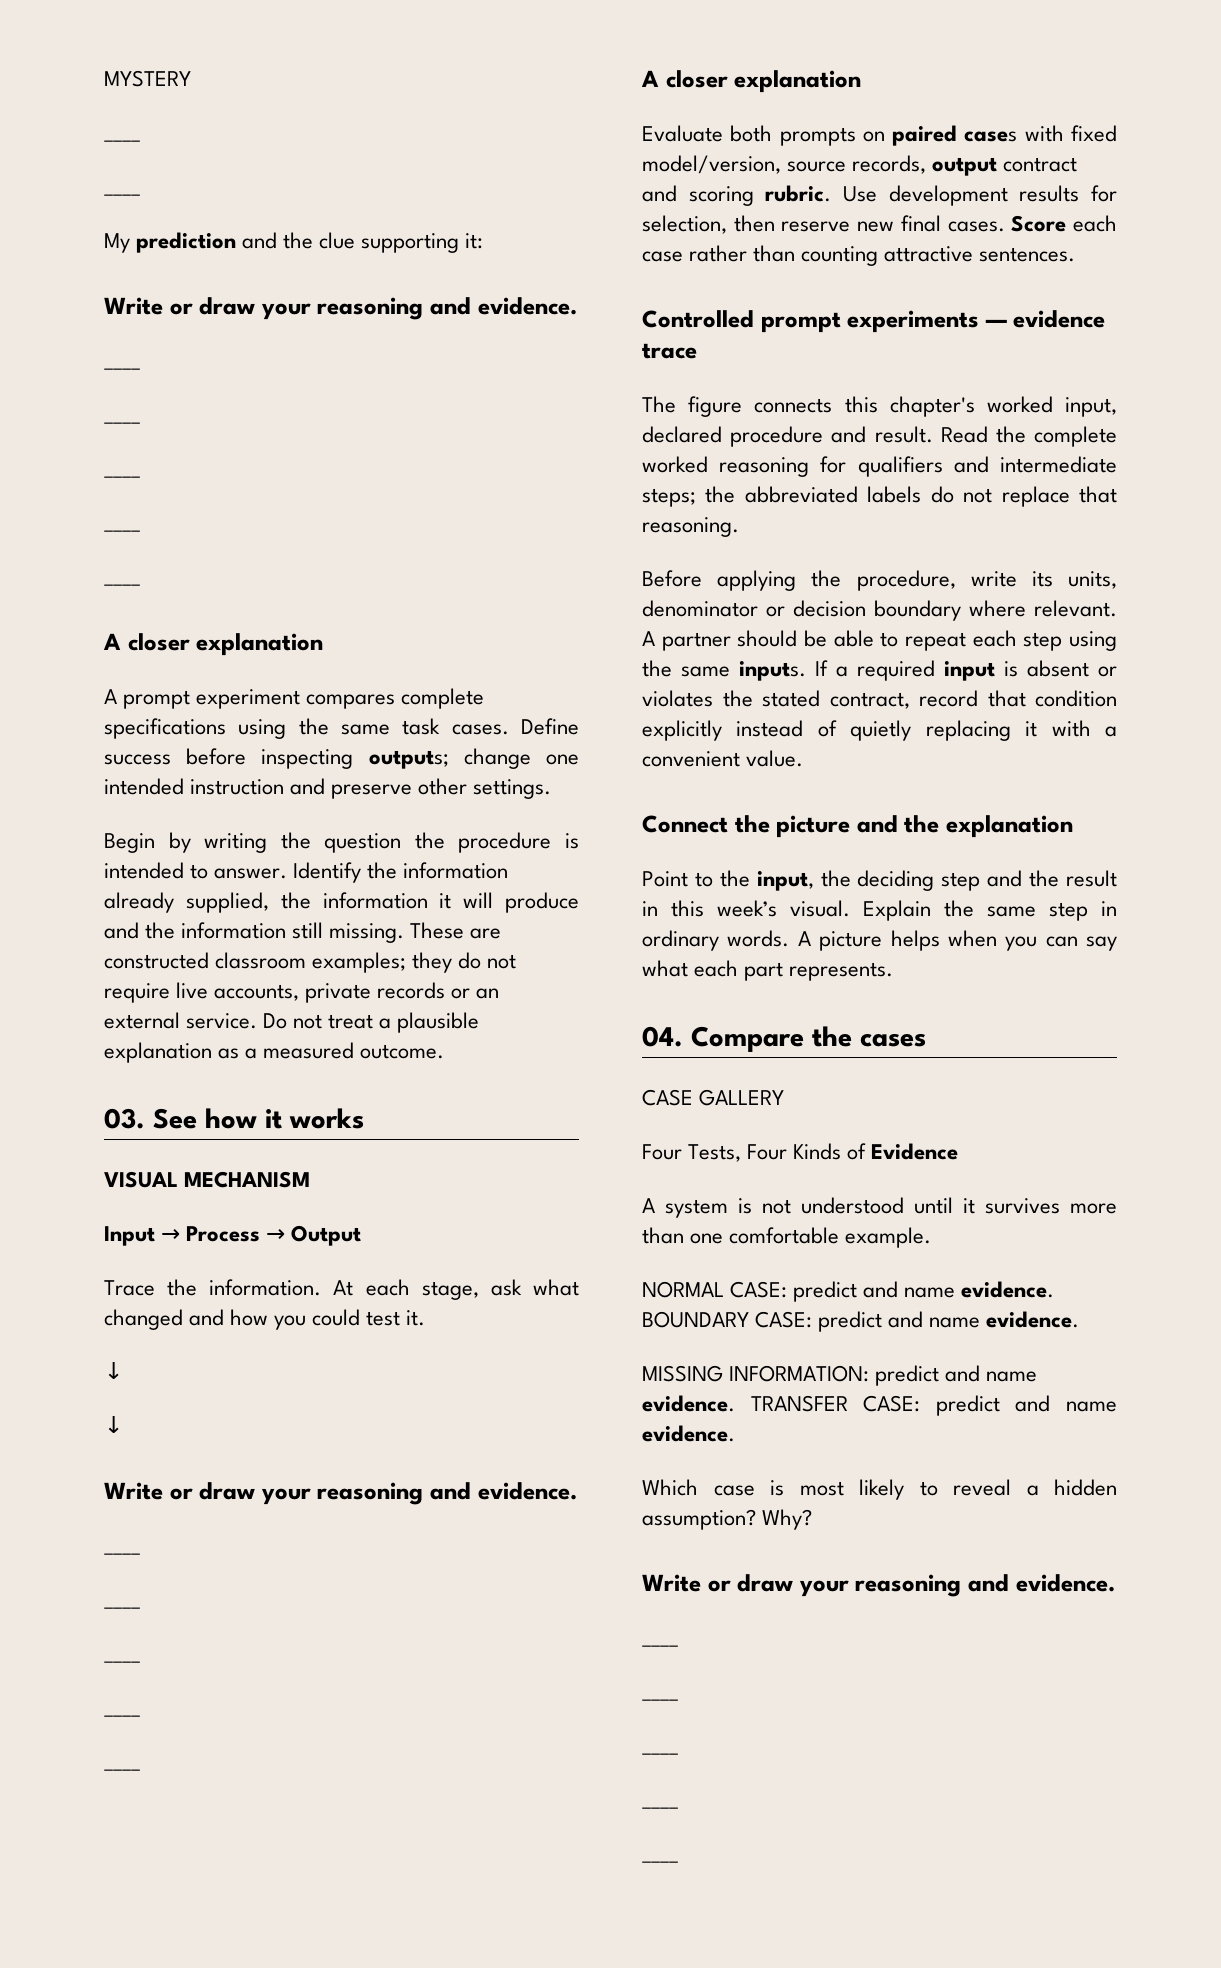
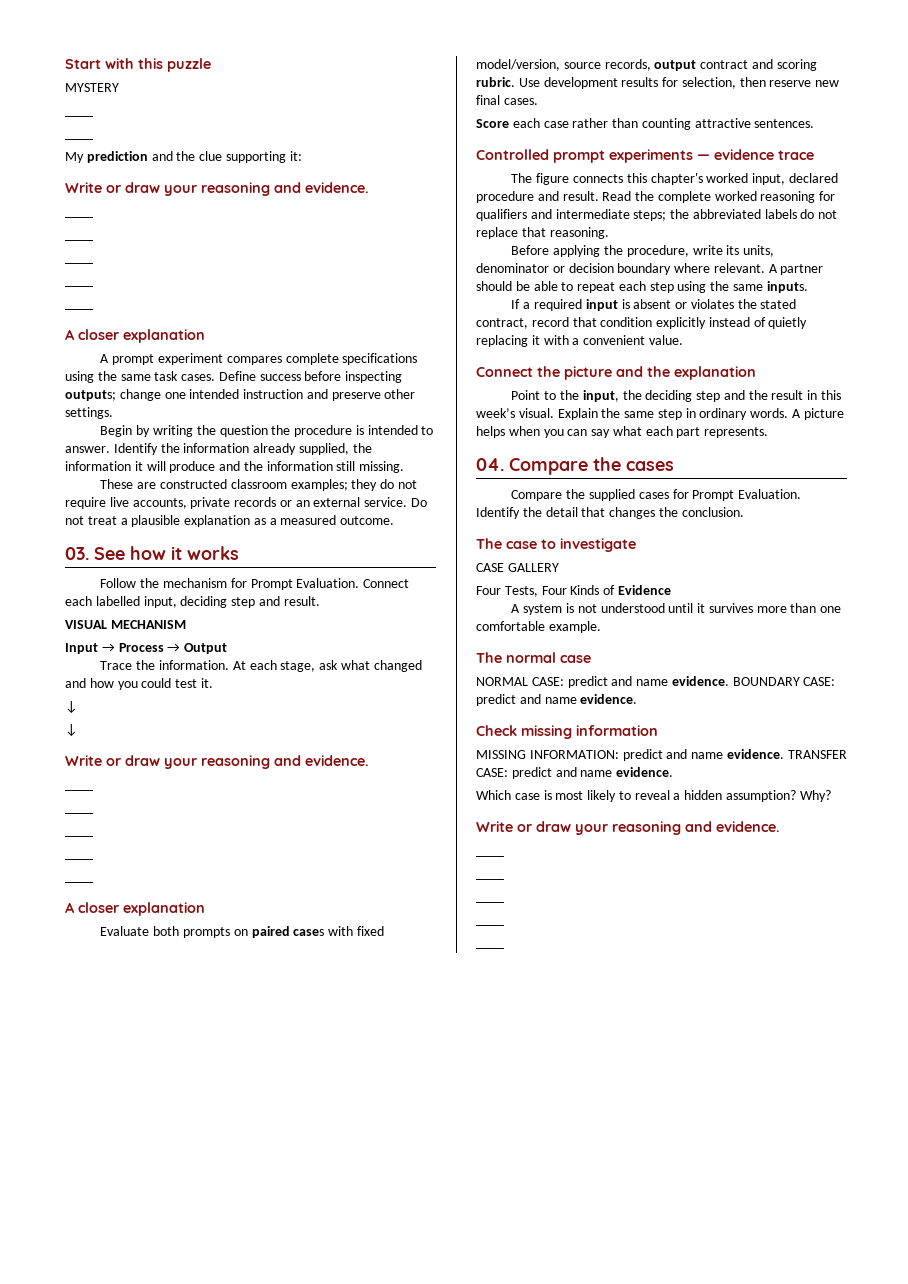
+ Start with this puzzle
- Identify the information already supplied, the information it will produce and the information still missing. These are constructed classroom examples; they do not require live accounts, private records or an external service.
+ Identify the information already supplied, the information it will produce and the information still missing.
+ These are constructed classroom examples; they do not require live accounts, private records or an external service.
+ Follow the mechanism for Prompt Evaluation. Connect each labelled input, deciding step and result.
- Use development results for selection, then reserve new final cases. Score each case rather than counting attractive sentences.
+ Use development results for selection, then reserve new final cases.
+ Score each case rather than counting attractive sentences.
- A partner should be able to repeat each step using the same inputs. If a required input is absent or violates the stated contract, record that condition explicitly instead of quietly replacing it with a convenient value.
+ A partner should be able to repeat each step using the same inputs.
+ If a required input is absent or violates the stated contract, record that condition explicitly instead of quietly replacing it with a convenient value.
+ Compare the supplied cases for Prompt Evaluation. Identify the detail that changes the conclusion.
+ The case to investigate
+ The normal case
+ Check missing information

